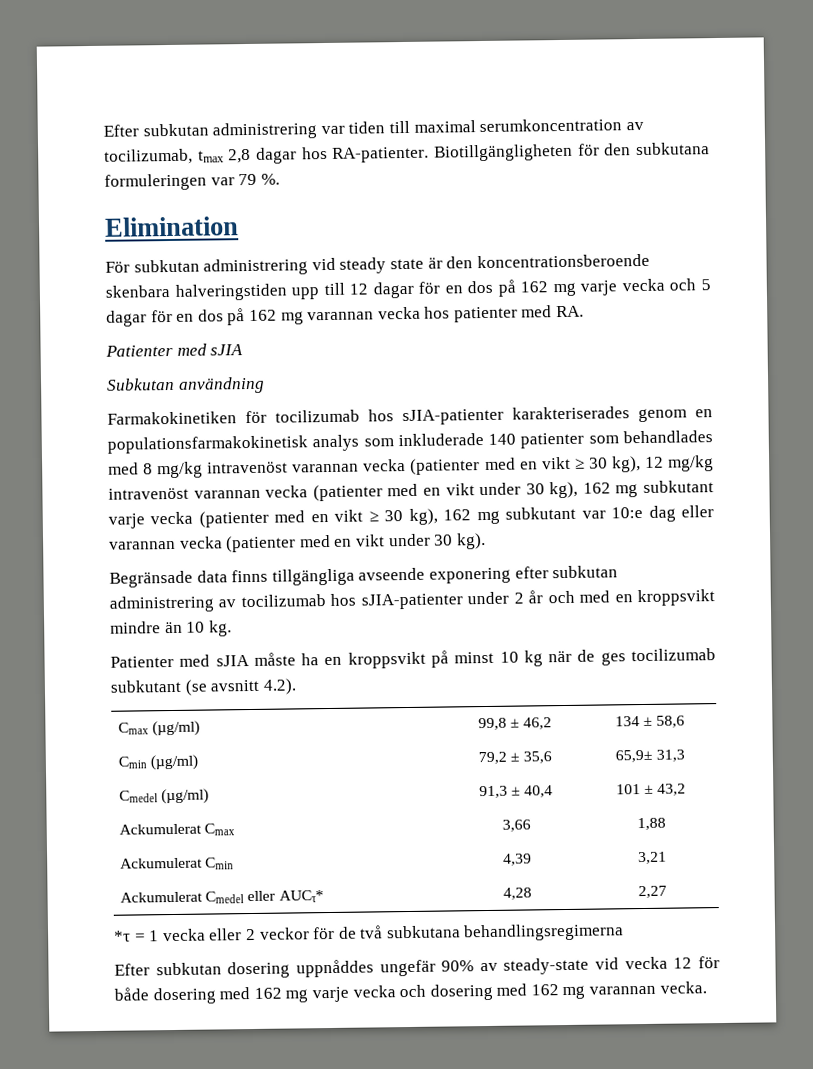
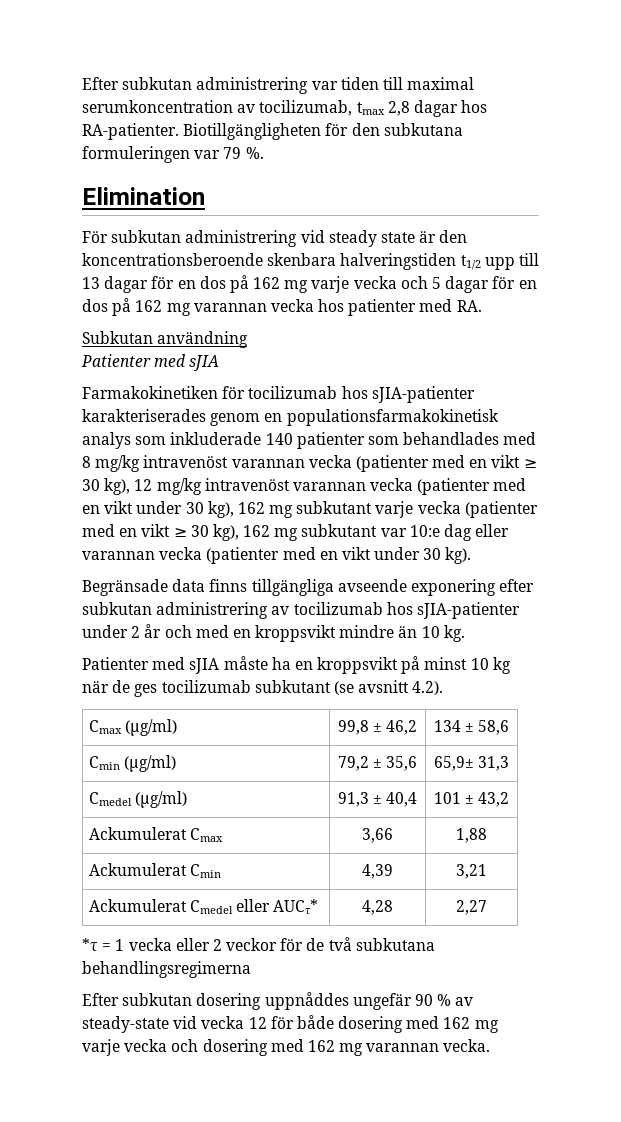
- För subkutan administrering vid steady state är den koncentrationsberoende skenbara halveringstiden upp till 12 dagar för en dos på 162 mg varje vecka och 5 dagar för en dos på 162 mg varannan vecka hos patienter med RA.
+ För subkutan administrering vid steady state är den koncentrationsberoende skenbara halveringstiden t1/2 upp till 13 dagar för en dos på 162 mg varje vecka och 5 dagar för en dos på 162 mg varannan vecka hos patienter med RA.
+ Subkutan användning
  Patienter med sJIA
- Subkutan användning
- Efter subkutan dosering uppnåddes ungefär 90% av steady-state vid vecka 12 för både dosering med 162 mg varje vecka och dosering med 162 mg varannan vecka.
+ Efter subkutan dosering uppnåddes ungefär 90 % av steady-state vid vecka 12 för både dosering med 162 mg varje vecka och dosering med 162 mg varannan vecka.

